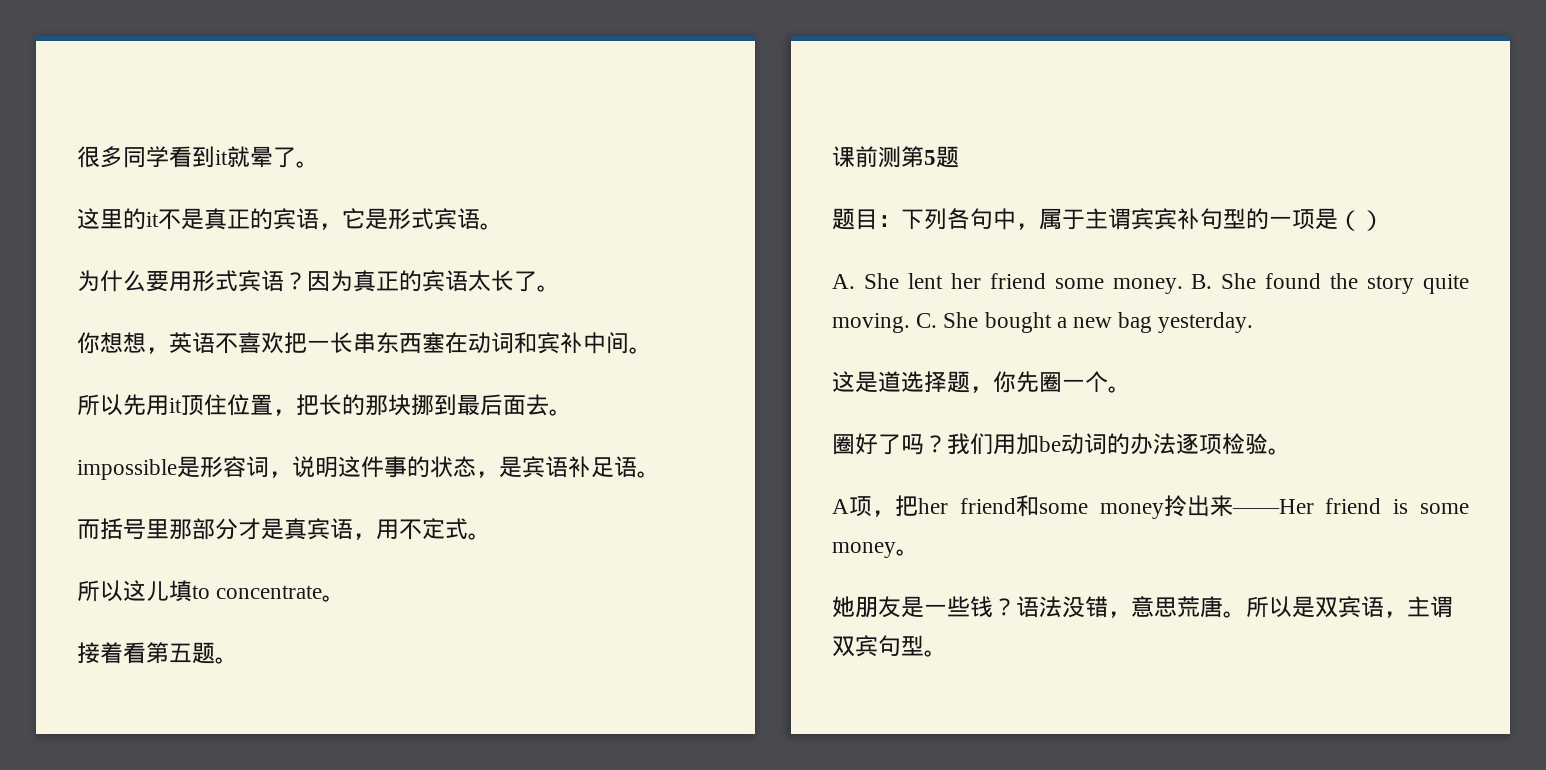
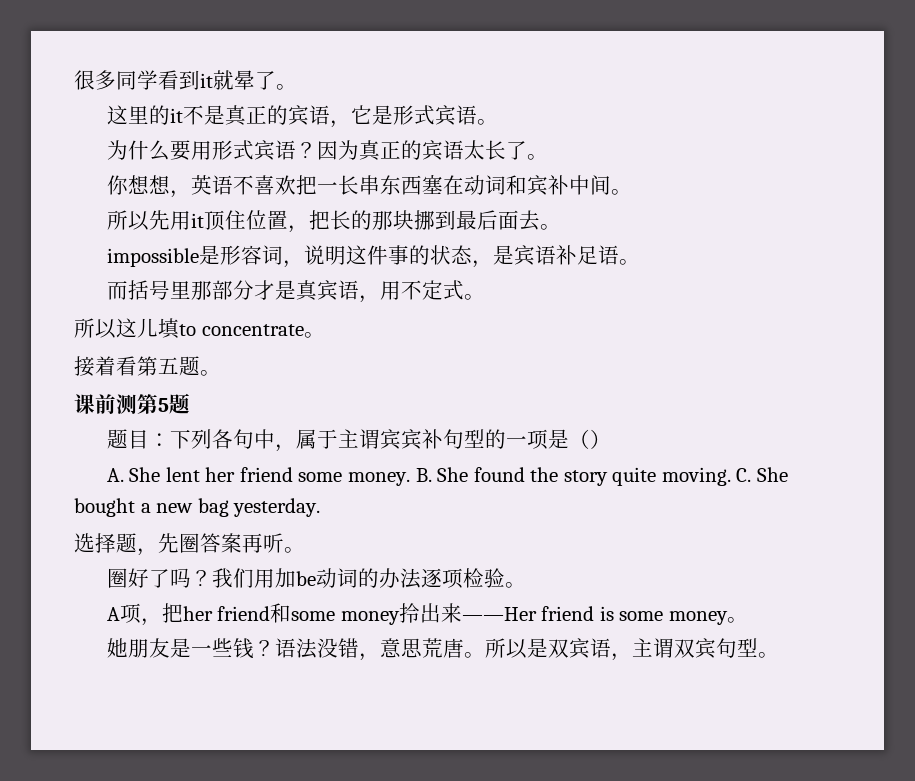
- 这是道选择题，你先圈一个。
+ 选择题，先圈答案再听。

